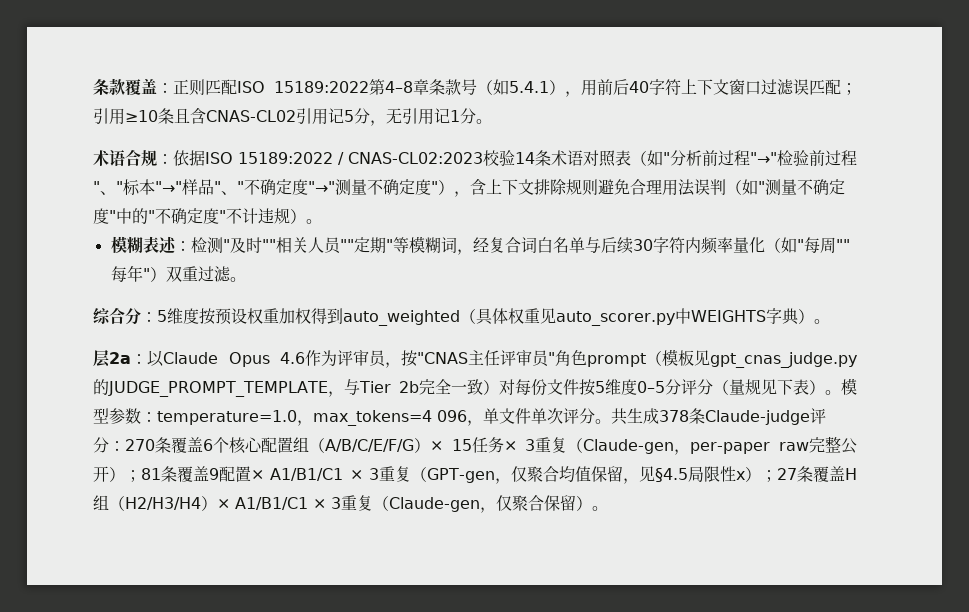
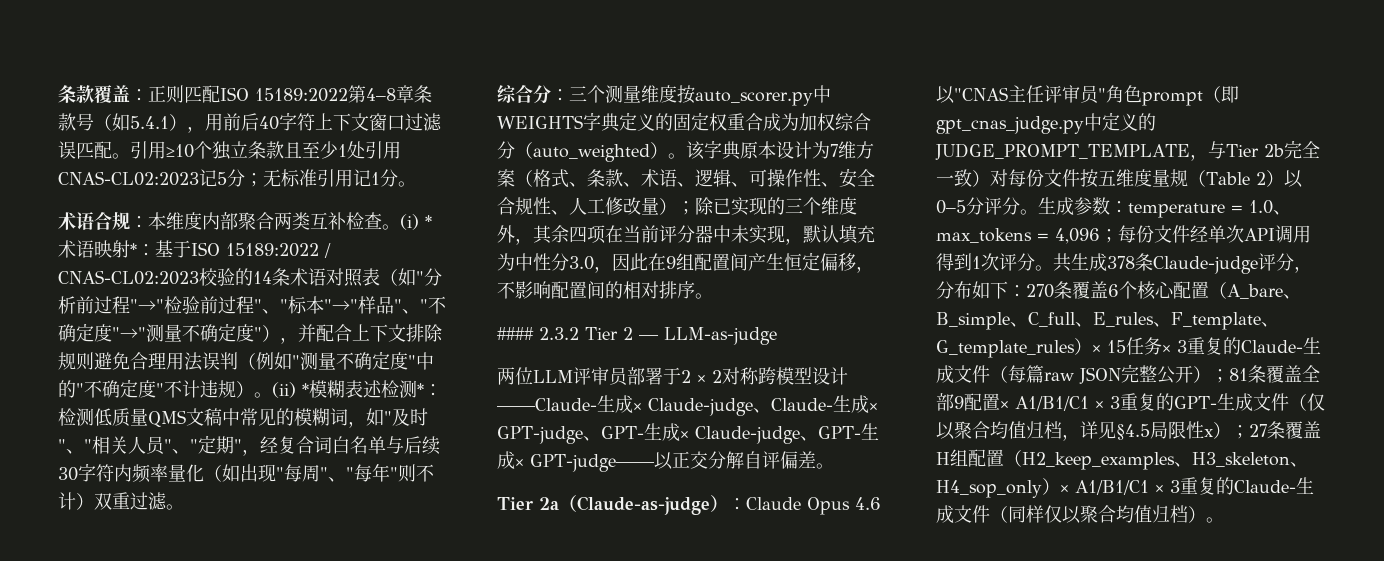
- 条款覆盖：正则匹配ISO 15189:2022第4–8章条款号（如5.4.1），用前后40字符上下文窗口过滤误匹配；引用≥10条且含CNAS-CL02引用记5分，无引用记1分。
+ 条款覆盖：正则匹配ISO 15189:2022第4–8章条款号（如5.4.1），用前后40字符上下文窗口过滤误匹配。引用≥10个独立条款且至少1处引用CNAS-CL02:2023记5分；无标准引用记1分。
- 依据ISO 15189:2022 / CNAS-CL02:2023校验14条术语对照表（如"分析前过程"→"检验前过程"、"标本"→"样品"、"不确定度"→"测量不确定度"），含上下文排除规则避免合理用法误判（如"测量不确定度"中的"不确定度"不计违规）。
- 模糊表述：检测"及时""相关人员""定期"等模糊词，经复合词白名单与后续30字符内频率量化（如"每周""每年"）双重过滤。
+ 本维度内部聚合两类互补检查。(i) *术语映射*：基于ISO 15189:2022 / CNAS-CL02:2023校验的14条术语对照表（如"分析前过程"→"检验前过程"、"标本"→"样品"、"不确定度"→"测量不确定度"），并配合上下文排除规则避免合理用法误判（例如"测量不确定度"中的"不确定度"不计违规）。(ii) *模糊表述检测*：检测低质量QMS文稿中常见的模糊词，如"及时"、"相关人员"、"定期"，经复合词白名单与后续30字符内频率量化（如出现"每周"、"每年"则不计）双重过滤。
- 综合分：5维度按预设权重加权得到auto_weighted（具体权重见auto_scorer.py中WEIGHTS字典）。
- 层2a：以Claude Opus 4.6作为评审员，按"CNAS主任评审员"角色prompt（模板见gpt_cnas_judge.py的JUDGE_PROMPT_TEMPLATE，与Tier 2b完全一致）对每份文件按5维度0–5分评分（量规见下表）。模型参数：temperature=1.0，max_tokens=4 096，单文件单次评分。
+ 综合分：三个测量维度按auto_scorer.py中WEIGHTS字典定义的固定权重合成为加权综合分（auto_weighted）。该字典原本设计为7维方案（格式、条款、术语、逻辑、可操作性、安全合规性、人工修改量）；除已实现的三个维度外，其余四项在当前评分器中未实现，默认填充为中性分3.0，因此在9组配置间产生恒定偏移，不影响配置间的相对排序。
+ #### 2.3.2 Tier 2 — LLM-as-judge
+ 两位LLM评审员部署于2 × 2对称跨模型设计——Claude-生成× Claude-judge、Claude-生成× GPT-judge、GPT-生成× Claude-judge、GPT-生成× GPT-judge——以正交分解自评偏差。
+ Tier 2a（Claude-as-judge）：Claude Opus 4.6以"CNAS主任评审员"角色prompt（即gpt_cnas_judge.py中定义的JUDGE_PROMPT_TEMPLATE，与Tier 2b完全一致）对每份文件按五维度量规（Table 2）以0–5分评分。生成参数：temperature = 1.0、max_tokens = 4,096；每份文件经单次API调用得到1次评分。
- 共生成378条Claude-judge评分：270条覆盖6个核心配置组（A/B/C/E/F/G）× 15任务× 3重复（Claude-gen，per-paper raw完整公开）；81条覆盖9配置× A1/B1/C1 × 3重复（GPT-gen，仅聚合均值保留，见§4.5局限性x）；27条覆盖H组（H2/H3/H4）× A1/B1/C1 × 3重复（Claude-gen，仅聚合保留）。
+ 共生成378条Claude-judge评分，分布如下：270条覆盖6个核心配置（A_bare、B_simple、C_full、E_rules、F_template、G_template_rules）× 15任务× 3重复的Claude-生成文件（每篇raw JSON完整公开）；81条覆盖全部9配置× A1/B1/C1 × 3重复的GPT-生成文件（仅以聚合均值归档，详见§4.5局限性x）；27条覆盖H组配置（H2_keep_examples、H3_skeleton、H4_sop_only）× A1/B1/C1 × 3重复的Claude-生成文件（同样仅以聚合均值归档）。

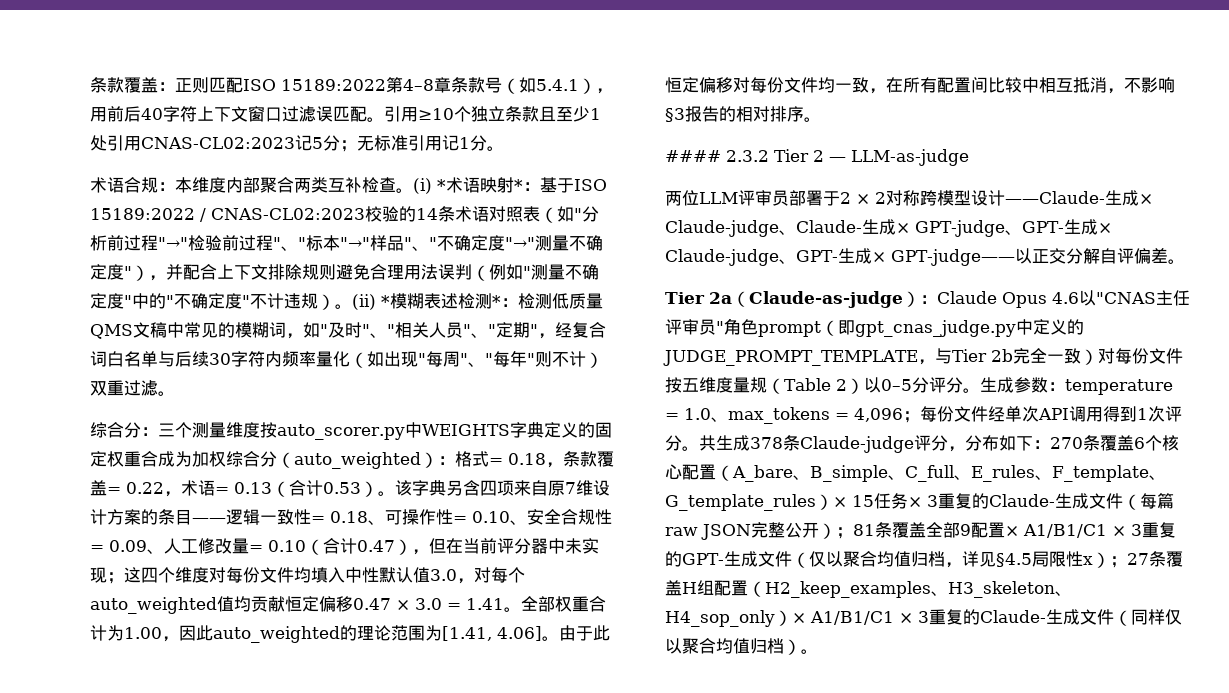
- 综合分：三个测量维度按auto_scorer.py中WEIGHTS字典定义的固定权重合成为加权综合分（auto_weighted）。该字典原本设计为7维方案（格式、条款、术语、逻辑、可操作性、安全合规性、人工修改量）；除已实现的三个维度外，其余四项在当前评分器中未实现，默认填充为中性分3.0，因此在9组配置间产生恒定偏移，不影响配置间的相对排序。
+ 综合分：三个测量维度按auto_scorer.py中WEIGHTS字典定义的固定权重合成为加权综合分（auto_weighted）：格式= 0.18，条款覆盖= 0.22，术语= 0.13（合计0.53）。该字典另含四项来自原7维设计方案的条目——逻辑一致性= 0.18、可操作性= 0.10、安全合规性= 0.09、人工修改量= 0.10（合计0.47），但在当前评分器中未实现；这四个维度对每份文件均填入中性默认值3.0，对每个auto_weighted值均贡献恒定偏移0.47 × 3.0 = 1.41。全部权重合计为1.00，因此auto_weighted的理论范围为[1.41, 4.06]。由于此恒定偏移对每份文件均一致，在所有配置间比较中相互抵消，不影响§3报告的相对排序。

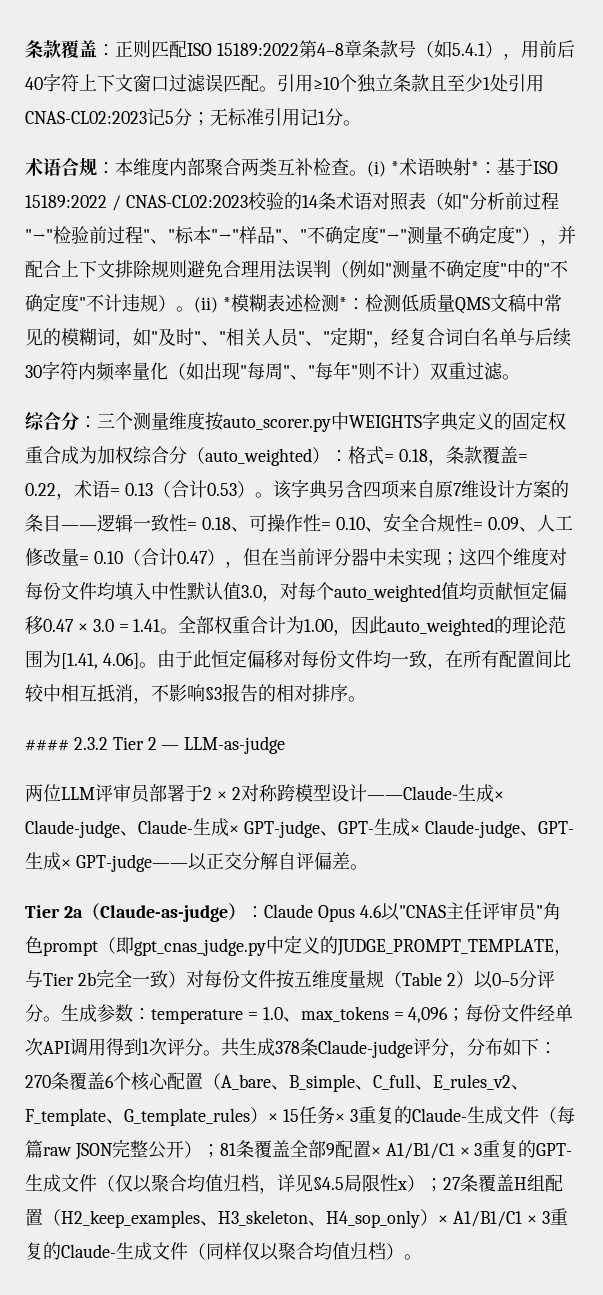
- 270条覆盖6个核心配置（A_bare、B_simple、C_full、E_rules、F_template、G_template_rules）× 15任务× 3重复的Claude-生成文件（每篇raw JSON完整公开）；
+ 270条覆盖6个核心配置（A_bare、B_simple、C_full、E_rules_v2、F_template、G_template_rules）× 15任务× 3重复的Claude-生成文件（每篇raw JSON完整公开）；

